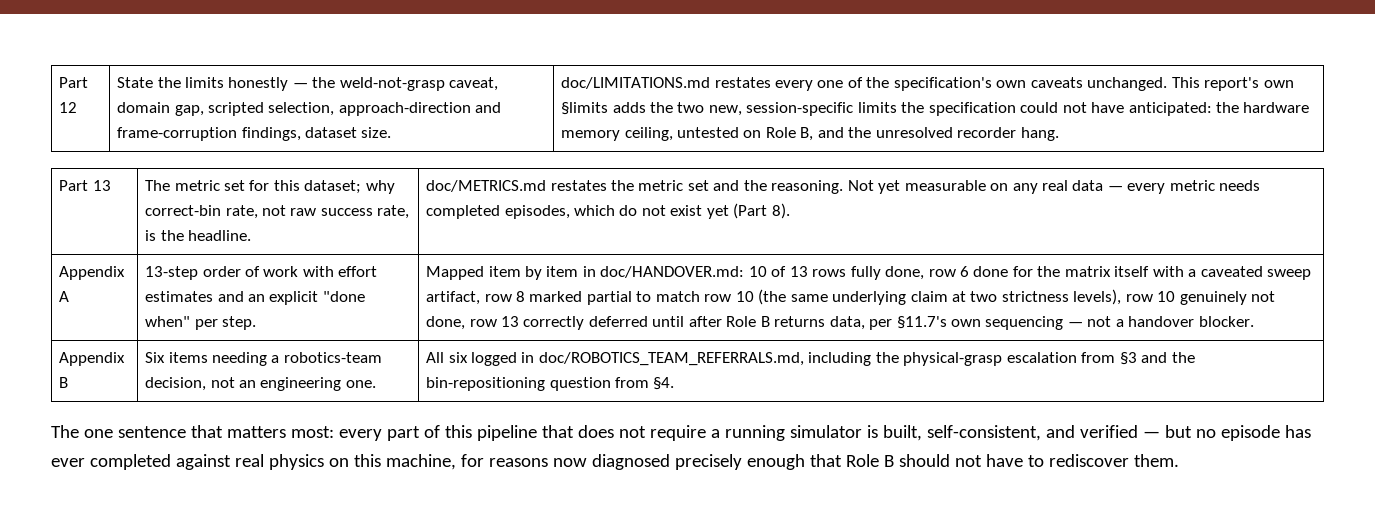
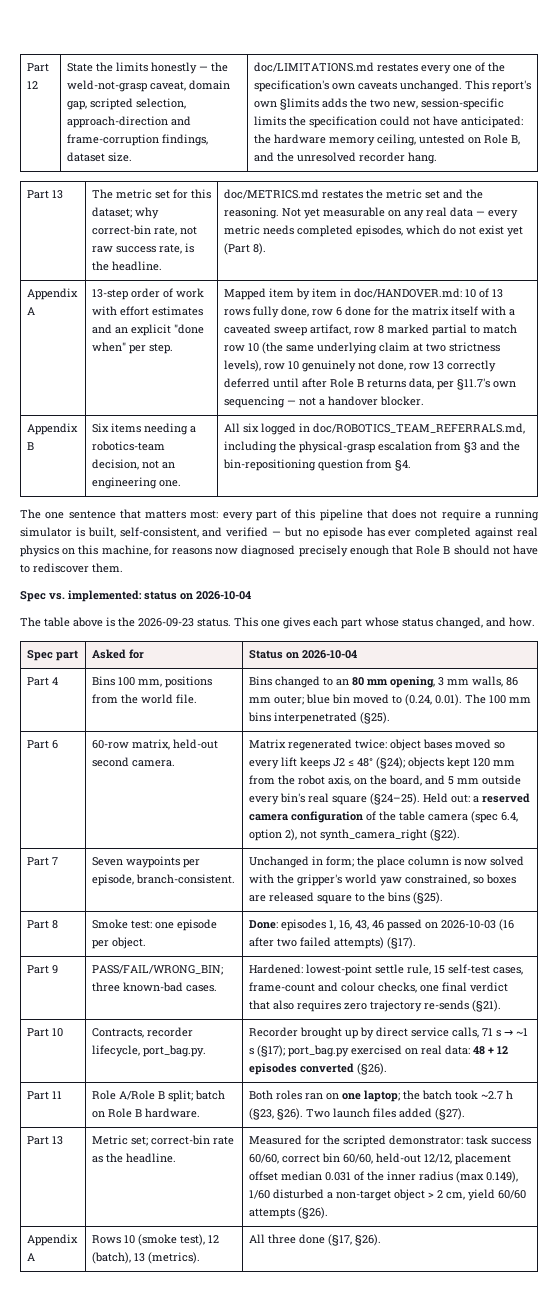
+ Spec vs. implemented: status on 2026-10-04
+ The table above is the 2026-09-23 status. This one gives each part whose status changed, and how.
+ Spec part | Asked for | Status on 2026-10-04
+ Part 4 | Bins 100 mm, positions from the world file. | Bins changed to an 80 mm opening, 3 mm walls, 86 mm outer; blue bin moved to (0.24, 0.01). The 100 mm bins interpenetrated (§25).
+ Part 6 | 60-row matrix, held-out second camera. | Matrix regenerated twice: object bases moved so every lift keeps J2 ≤ 48° (§24); objects kept 120 mm from the robot axis, on the board, and 5 mm outside every bin's real square (§24–25). Held out: a reserved camera configuration of the table camera (spec 6.4, option 2), not synth_camera_right (§22).
+ Part 7 | Seven waypoints per episode, branch-consistent. | Unchanged in form; the place column is now solved with the gripper's world yaw constrained, so boxes are released square to the bins (§25).
+ Part 8 | Smoke test: one episode per object. | Done: episodes 1, 16, 43, 46 passed on 2026-10-03 (16 after two failed attempts) (§17).
+ Part 9 | PASS/FAIL/WRONG_BIN; three known-bad cases. | Hardened: lowest-point settle rule, 15 self-test cases, frame-count and colour checks, one final verdict that also requires zero trajectory re-sends (§21).
+ Part 10 | Contracts, recorder lifecycle, port_bag.py. | Recorder brought up by direct service calls, 71 s → ~1 s (§17); port_bag.py exercised on real data: 48 + 12 episodes converted (§26).
+ Part 11 | Role A/Role B split; batch on Role B hardware. | Both roles ran on one laptop; the batch took ~2.7 h (§23, §26). Two launch files added (§27).
+ Part 13 | Metric set; correct-bin rate as the headline. | Measured for the scripted demonstrator: task success 60/60, correct bin 60/60, held-out 12/12, placement offset median 0.031 of the inner radius (max 0.149), 1/60 disturbed a non-target object > 2 cm, yield 60/60 attempts (§26).
+ Appendix A | Rows 10 (smoke test), 12 (batch), 13 (metrics). | All three done (§17, §26).

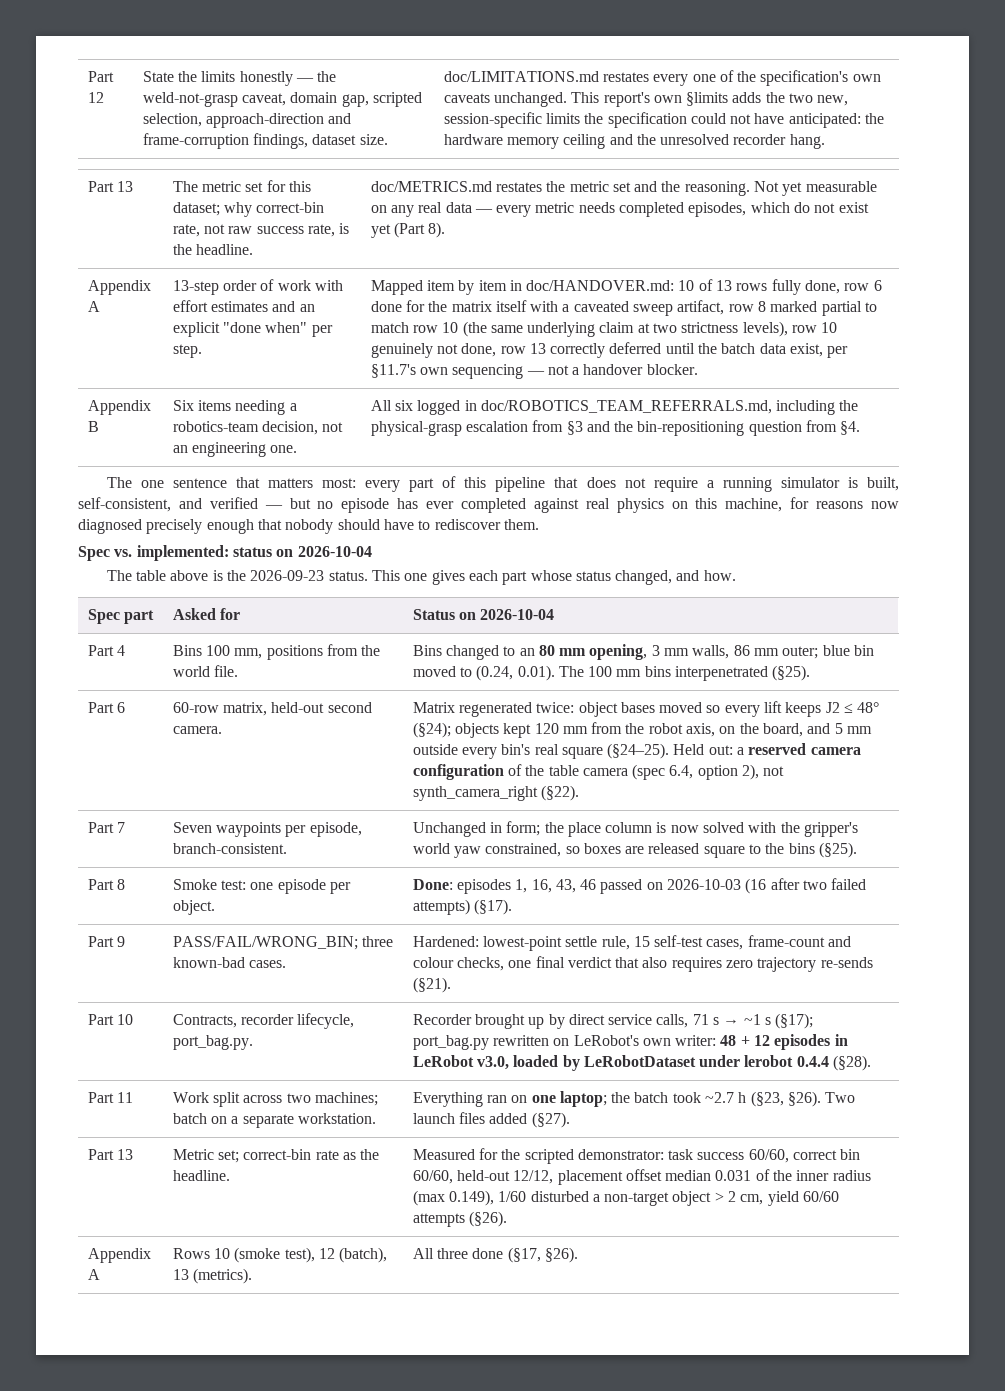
- This report's own §limits adds the two new, session-specific limits the specification could not have anticipated: the hardware memory ceiling, untested on Role B, and the unresolved recorder hang.
+ This report's own §limits adds the two new, session-specific limits the specification could not have anticipated: the hardware memory ceiling and the unresolved recorder hang.
- Mapped item by item in doc/HANDOVER.md: 10 of 13 rows fully done, row 6 done for the matrix itself with a caveated sweep artifact, row 8 marked partial to match row 10 (the same underlying claim at two strictness levels), row 10 genuinely not done, row 13 correctly deferred until after Role B returns data, per §11.7's own sequencing — not a handover blocker.
+ Mapped item by item in doc/HANDOVER.md: 10 of 13 rows fully done, row 6 done for the matrix itself with a caveated sweep artifact, row 8 marked partial to match row 10 (the same underlying claim at two strictness levels), row 10 genuinely not done, row 13 correctly deferred until the batch data exist, per §11.7's own sequencing — not a handover blocker.
- The one sentence that matters most: every part of this pipeline that does not require a running simulator is built, self-consistent, and verified — but no episode has ever completed against real physics on this machine, for reasons now diagnosed precisely enough that Role B should not have to rediscover them.
+ The one sentence that matters most: every part of this pipeline that does not require a running simulator is built, self-consistent, and verified — but no episode has ever completed against real physics on this machine, for reasons now diagnosed precisely enough that nobody should have to rediscover them.
- Part 10 | Contracts, recorder lifecycle, port_bag.py. | Recorder brought up by direct service calls, 71 s → ~1 s (§17); port_bag.py exercised on real data: 48 + 12 episodes converted (§26).
- Part 11 | Role A/Role B split; batch on Role B hardware. | Both roles ran on one laptop; the batch took ~2.7 h (§23, §26). Two launch files added (§27).
+ Part 10 | Contracts, recorder lifecycle, port_bag.py. | Recorder brought up by direct service calls, 71 s → ~1 s (§17); port_bag.py rewritten on LeRobot's own writer: 48 + 12 episodes in LeRobot v3.0, loaded by LeRobotDataset under lerobot 0.4.4 (§28).
+ Part 11 | Work split across two machines; batch on a separate workstation. | Everything ran on one laptop; the batch took ~2.7 h (§23, §26). Two launch files added (§27).

